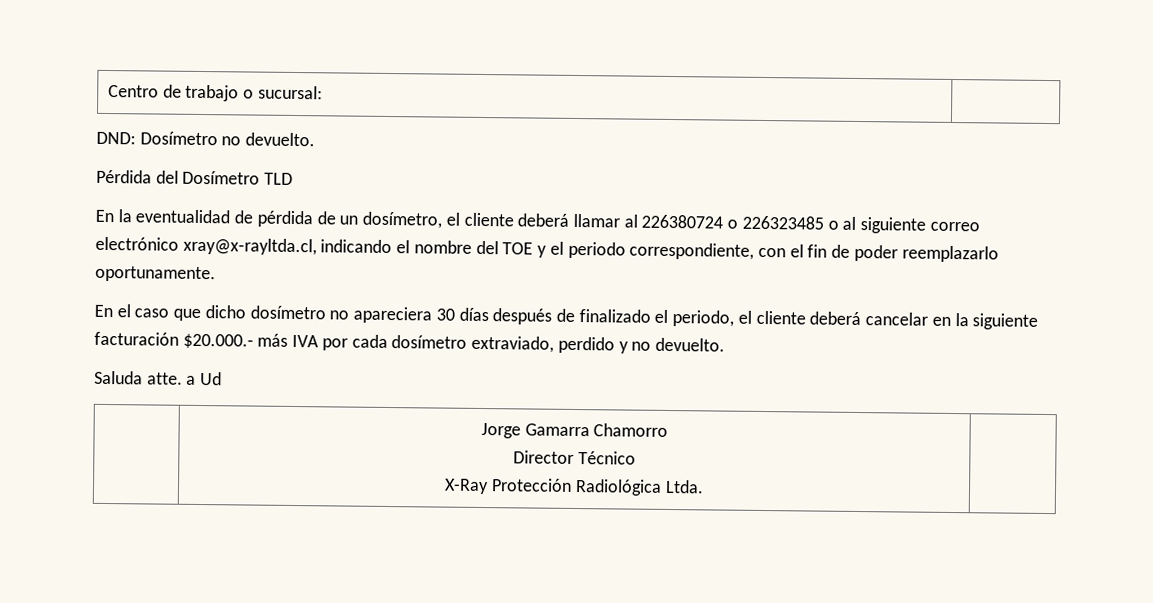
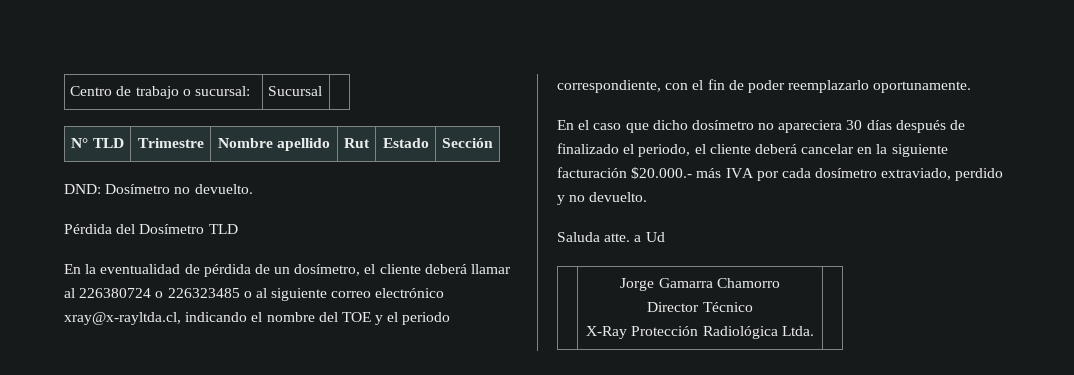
- Centro de trabajo o sucursal: |
+ Centro de trabajo o sucursal: | Sucursal |
+ N° TLD | Trimestre | Nombre apellido | Rut | Estado | Sección

